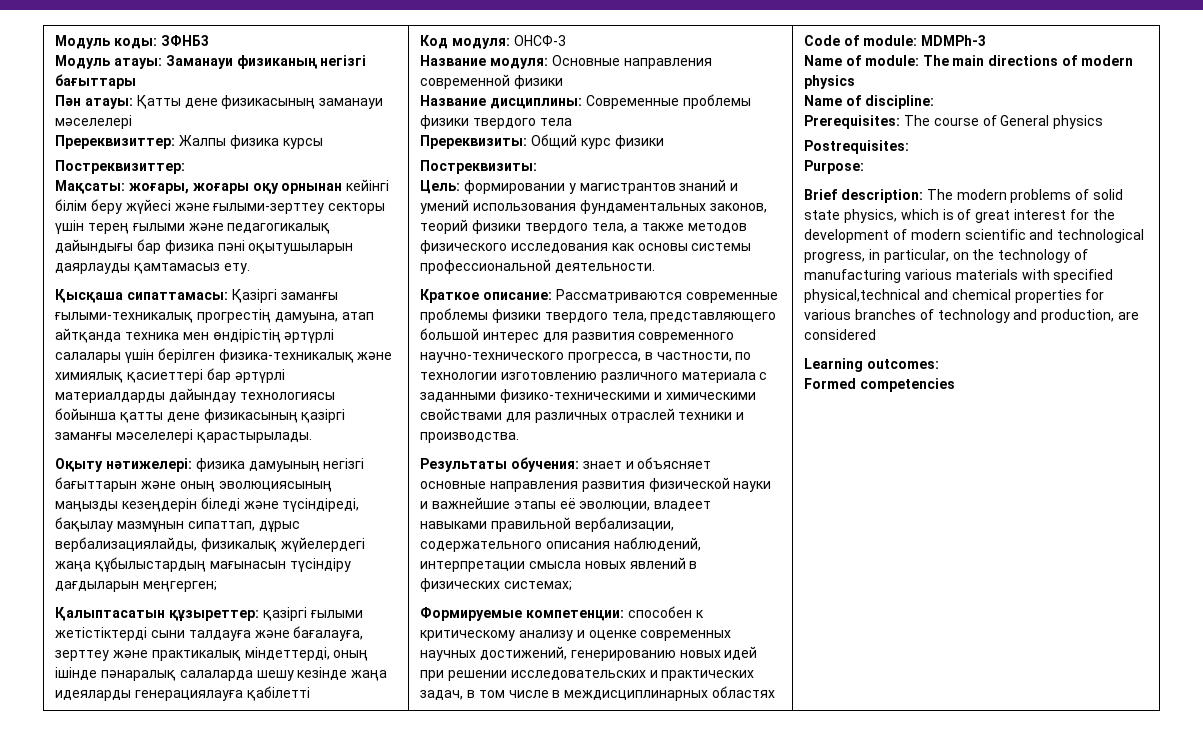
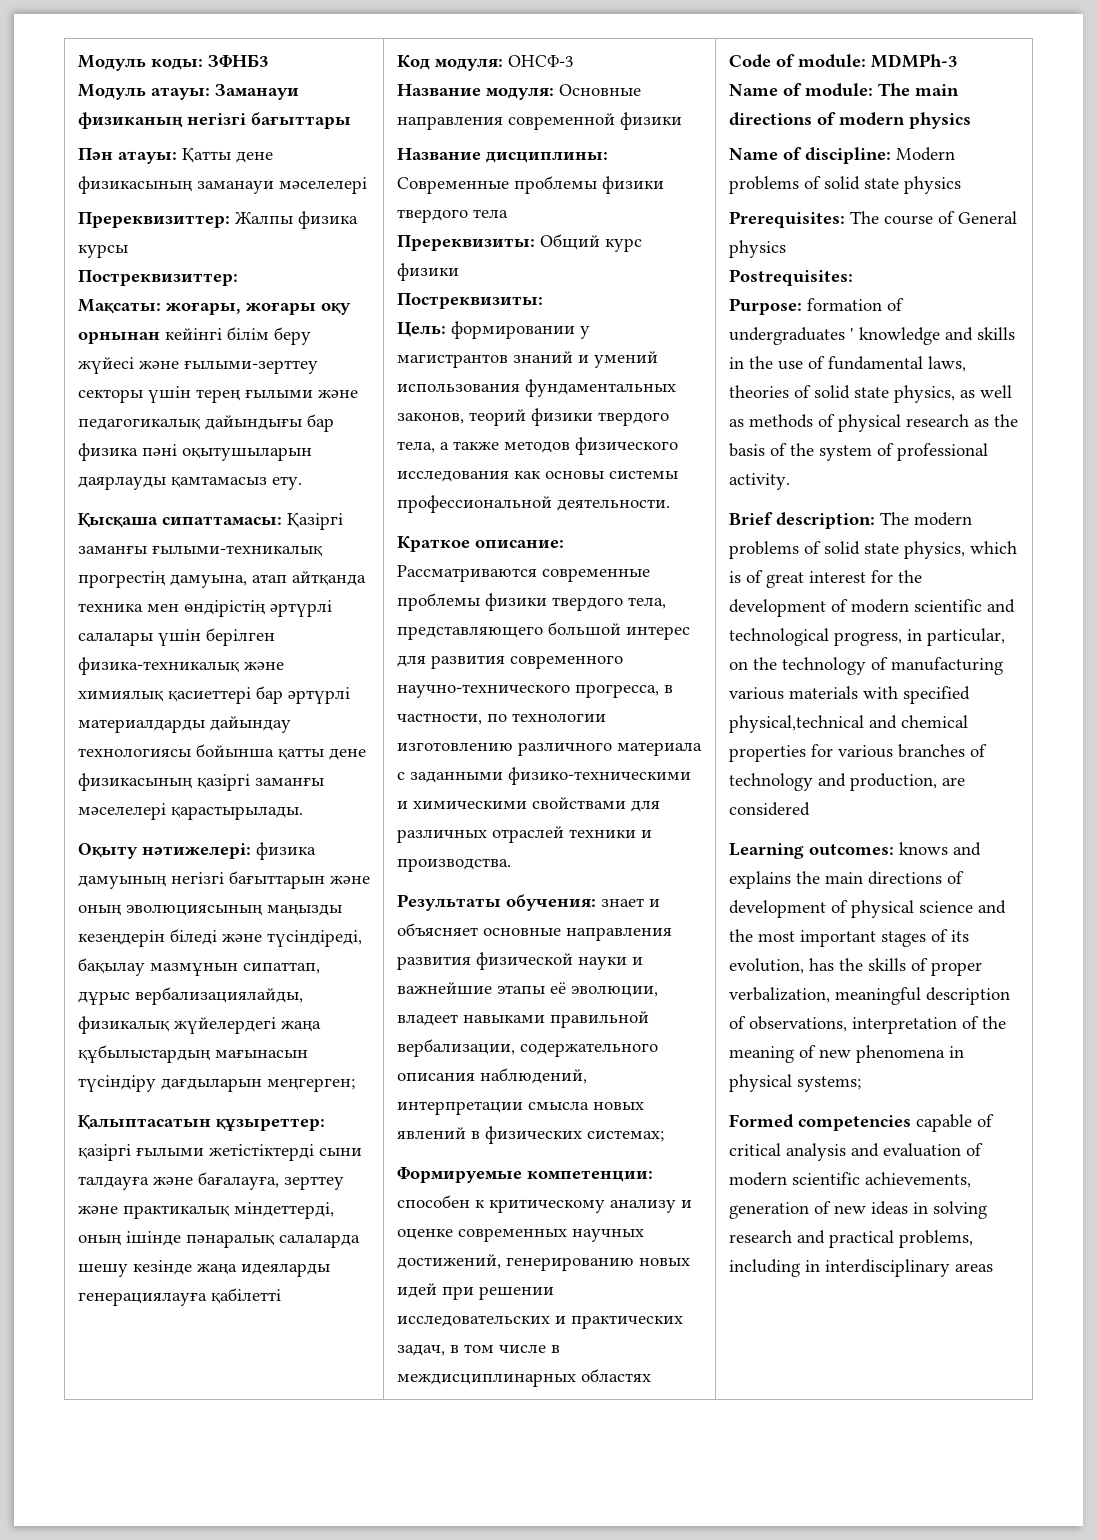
- Name of discipline:
+ Name of discipline: Modern problems of solid state physics
- Purpose:
+ Purpose: formation of undergraduates ' knowledge and skills in the use of fundamental laws, theories of solid state physics, as well as methods of physical research as the basis of the system of professional activity.
- Learning outcomes:
- Formed competencies
+ Learning outcomes: knows and explains the main directions of development of physical science and the most important stages of its evolution, has the skills of proper verbalization, meaningful description of observations, interpretation of the meaning of new phenomena in physical systems;
+ Formed competencies capable of critical analysis and evaluation of modern scientific achievements, generation of new ideas in solving research and practical problems, including in interdisciplinary areas

